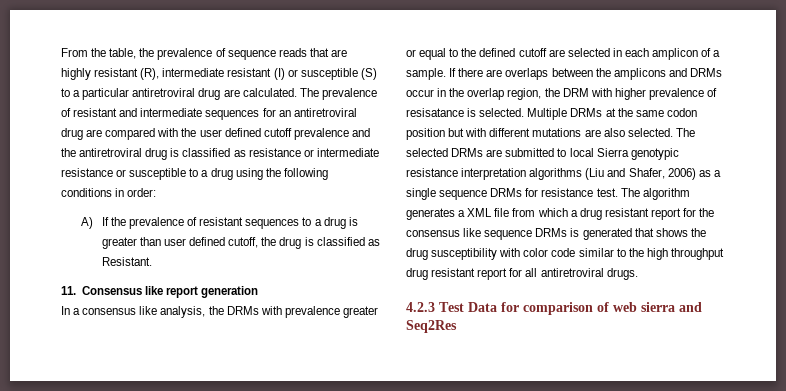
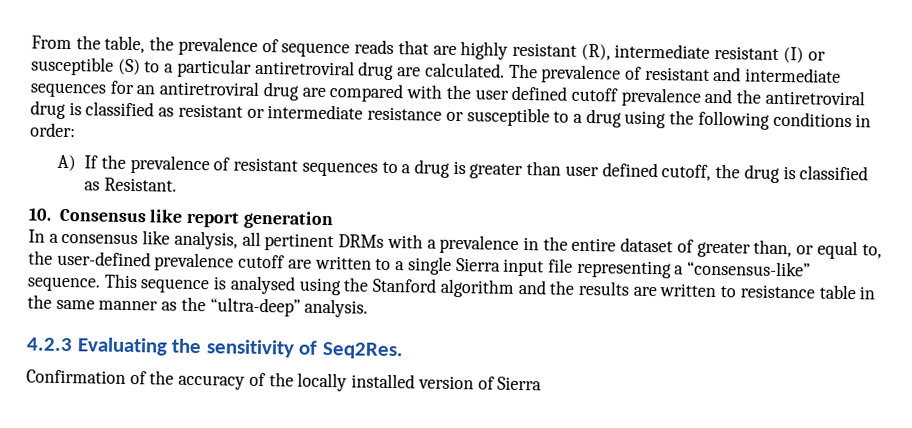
- The prevalence of resistant and intermediate sequences for an antiretroviral drug are compared with the user defined cutoff prevalence and the antiretroviral drug is classified as resistance or intermediate resistance or susceptible to a drug using the following conditions in order:
+ The prevalence of resistant and intermediate sequences for an antiretroviral drug are compared with the user defined cutoff prevalence and the antiretroviral drug is classified as resistant or intermediate resistance or susceptible to a drug using the following conditions in order:
- 11. Consensus like report generation
+ 10. Consensus like report generation
- In a consensus like analysis, the DRMs with prevalence greater or equal to the defined cutoff are selected in each amplicon of a sample. If there are overlaps between the amplicons and DRMs occur in the overlap region, the DRM with higher prevalence of resisatance is selected. Multiple DRMs at the same codon position but with different mutations are also selected. The selected DRMs are submitted to local Sierra genotypic resistance interpretation algorithms (Liu and Shafer, 2006) as a single sequence DRMs for resistance test. The algorithm generates a XML file from which a drug resistant report for the consensus like sequence DRMs is generated that shows the drug susceptibility with color code similar to the high throughput drug resistant report for all antiretroviral drugs.
- 4.2.3 Test Data for comparison of web sierra and Seq2Res
+ In a consensus like analysis, all pertinent DRMs with a prevalence in the entire dataset of greater than, or equal to, the user-defined prevalence cutoff are written to a single Sierra input file representing a “consensus-like” sequence. This sequence is analysed using the Stanford algorithm and the results are written to resistance table in the same manner as the “ultra-deep” analysis.
+ 4.2.3 Evaluating the sensitivity of Seq2Res.
+ Confirmation of the accuracy of the locally installed version of Sierra

